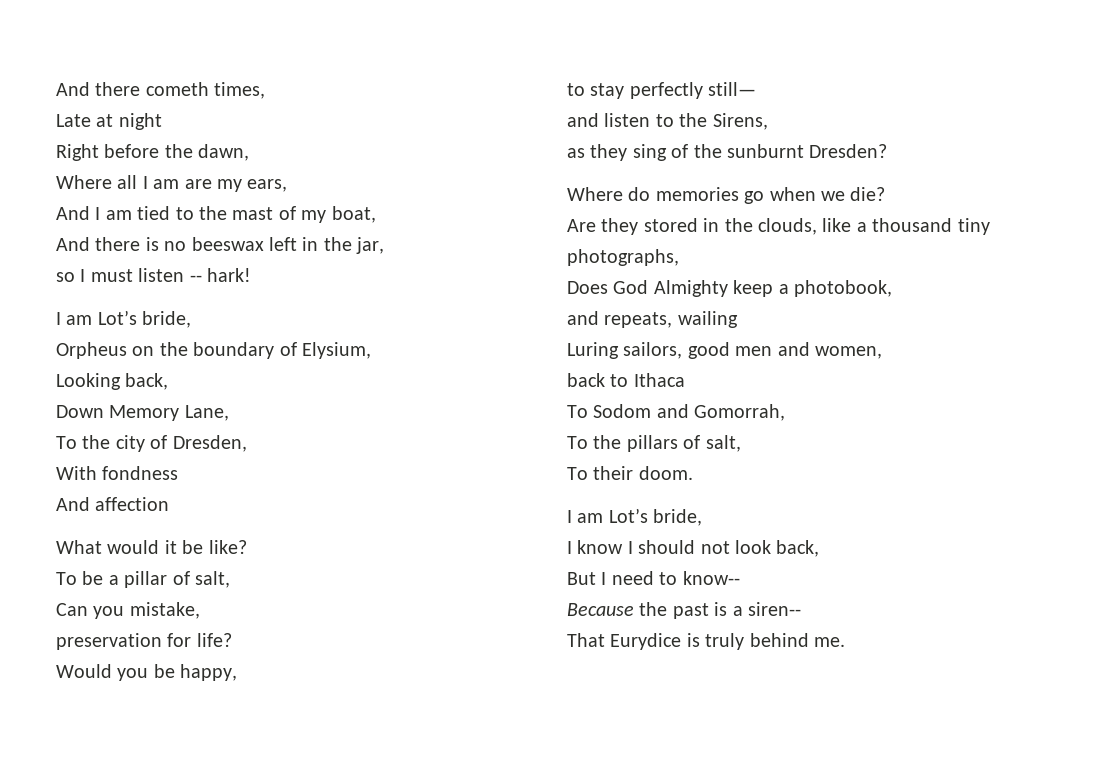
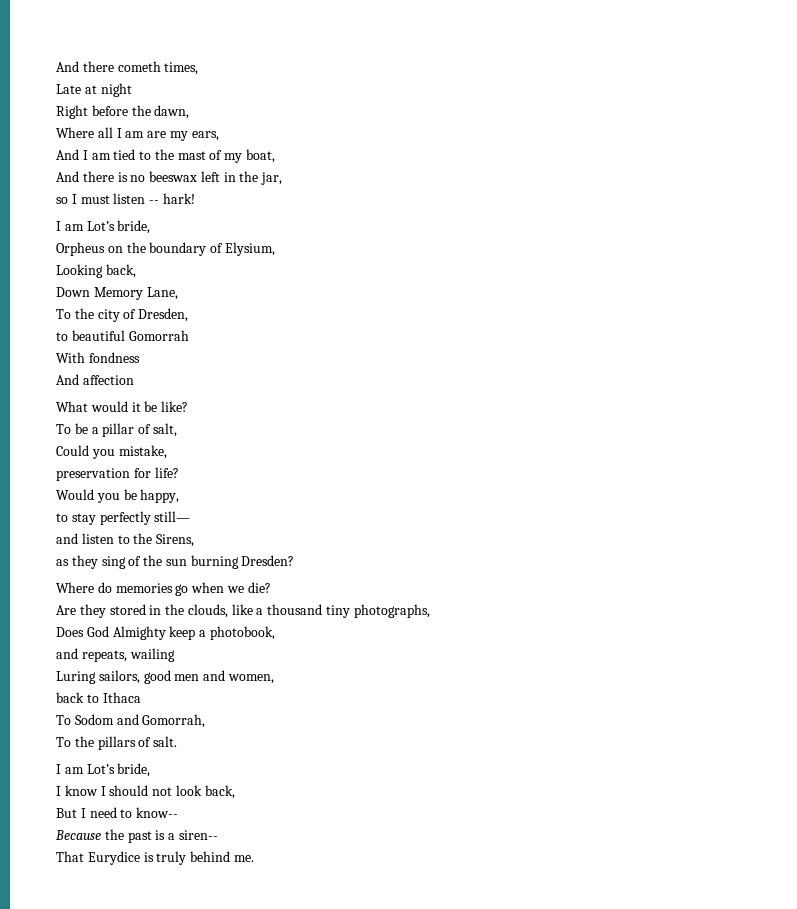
+ to beautiful Gomorrah
- Can you mistake,
+ Could you mistake,
- as they sing of the sunburnt Dresden?
+ as they sing of the sun burning Dresden?
- To the pillars of salt,
- To their doom.
+ To the pillars of salt.

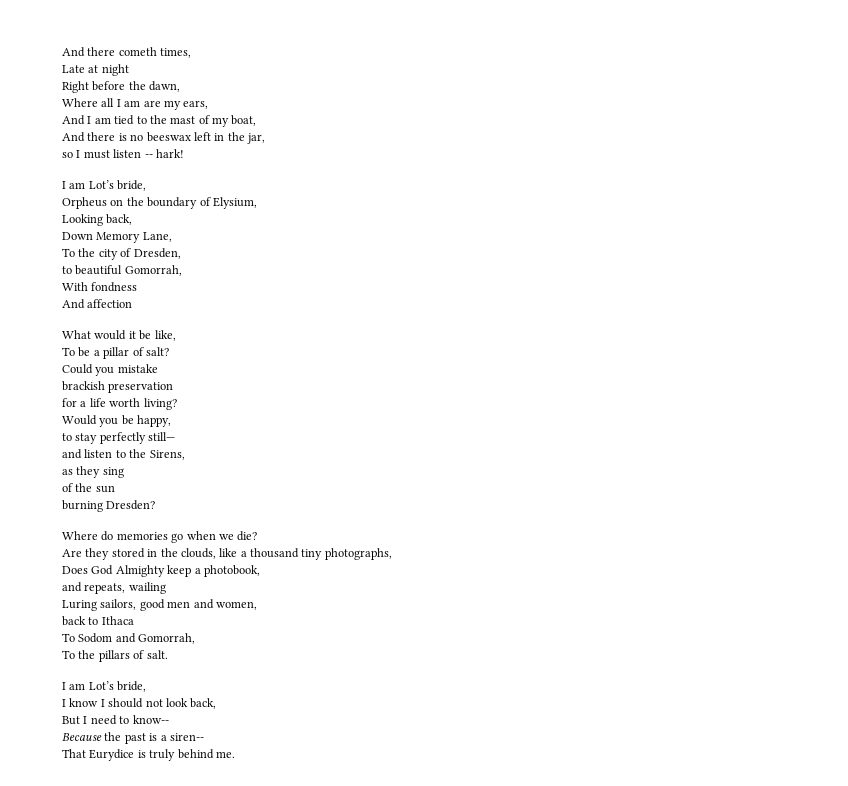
- to beautiful Gomorrah
+ to beautiful Gomorrah,
- What would it be like?
+ What would it be like,
- To be a pillar of salt,
+ To be a pillar of salt?
- Could you mistake,
- preservation for life?
+ Could you mistake
+ brackish preservation
+ for a life worth living?
- as they sing of the sun burning Dresden?
+ as they sing
+ of the sun
+ burning Dresden?

